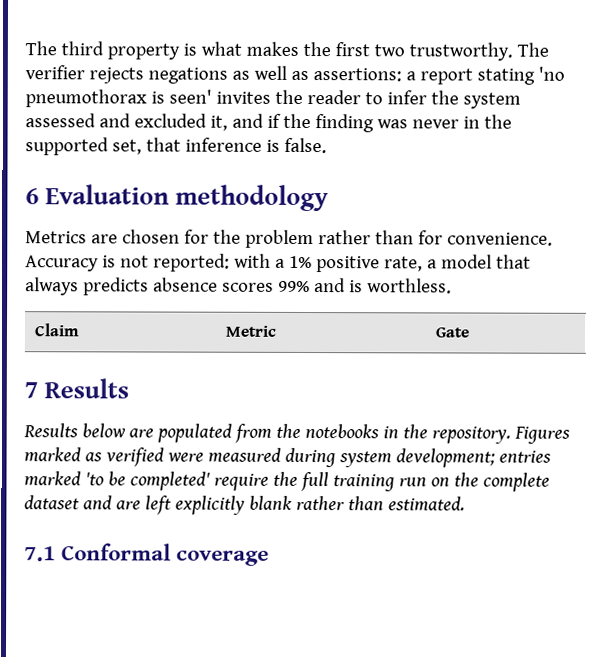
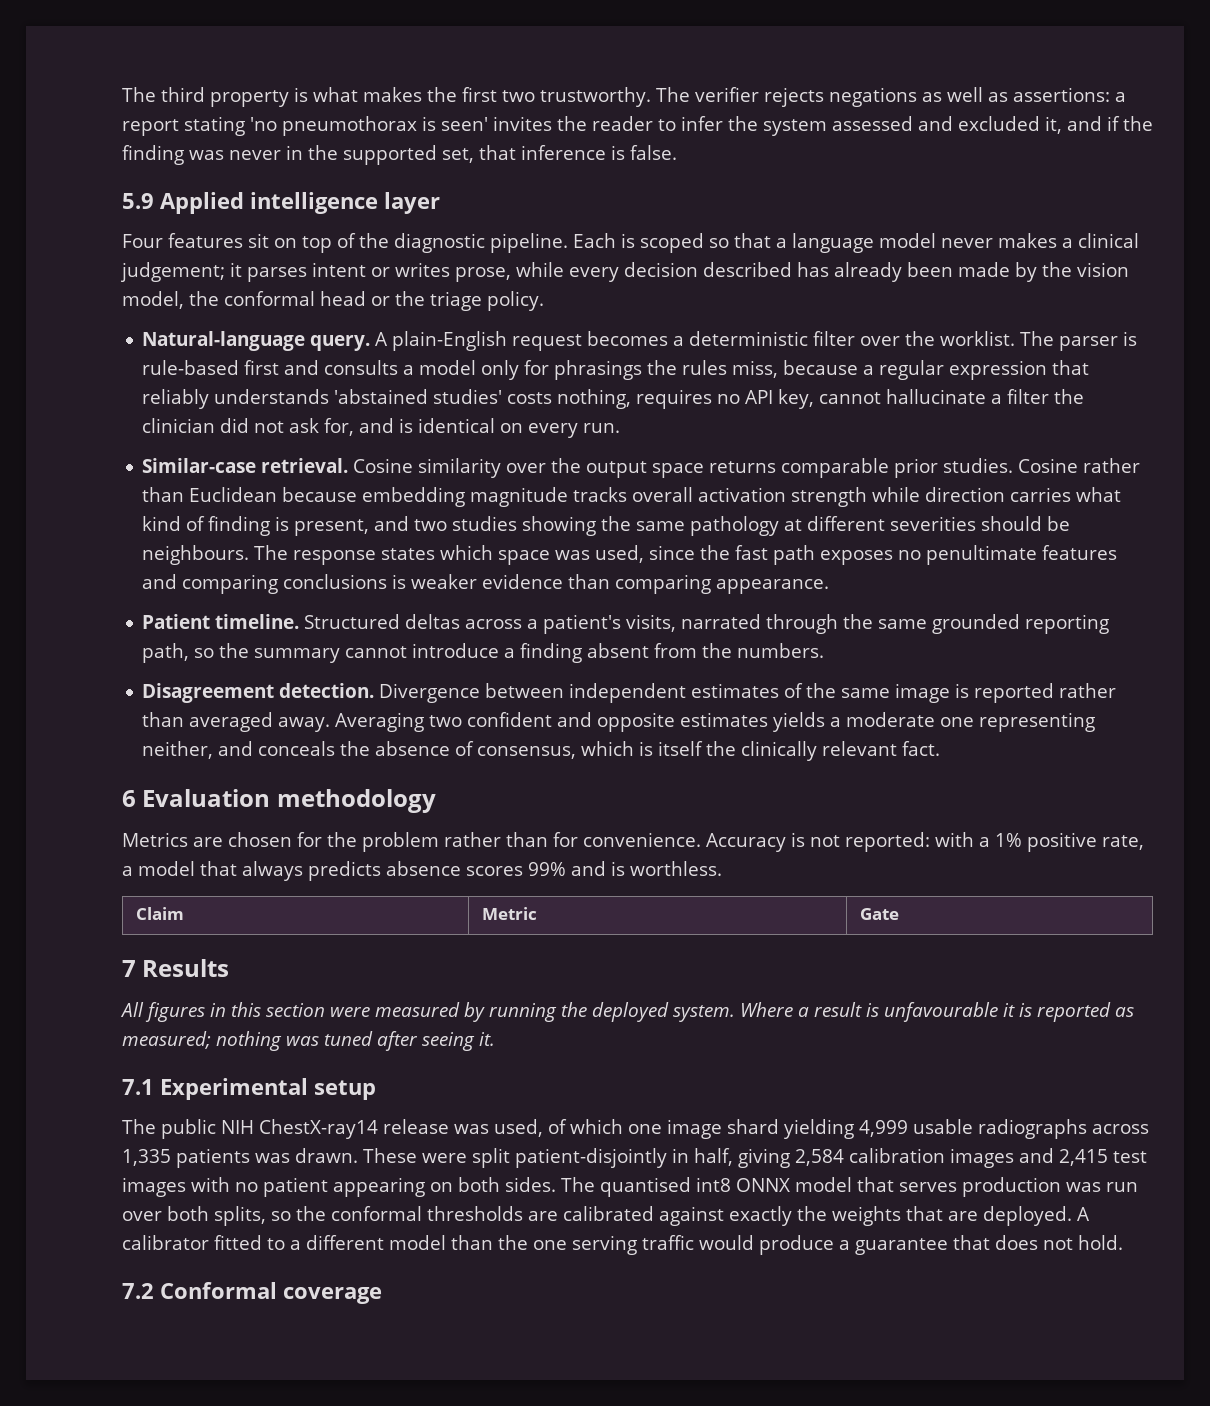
+ 5.9 Applied intelligence layer
+ Four features sit on top of the diagnostic pipeline. Each is scoped so that a language model never makes a clinical judgement; it parses intent or writes prose, while every decision described has already been made by the vision model, the conformal head or the triage policy.
+ Natural-language query. A plain-English request becomes a deterministic filter over the worklist. The parser is rule-based first and consults a model only for phrasings the rules miss, because a regular expression that reliably understands 'abstained studies' costs nothing, requires no API key, cannot hallucinate a filter the clinician did not ask for, and is identical on every run.
+ Similar-case retrieval. Cosine similarity over the output space returns comparable prior studies. Cosine rather than Euclidean because embedding magnitude tracks overall activation strength while direction carries what kind of finding is present, and two studies showing the same pathology at different severities should be neighbours. The response states which space was used, since the fast path exposes no penultimate features and comparing conclusions is weaker evidence than comparing appearance.
+ Patient timeline. Structured deltas across a patient's visits, narrated through the same grounded reporting path, so the summary cannot introduce a finding absent from the numbers.
+ Disagreement detection. Divergence between independent estimates of the same image is reported rather than averaged away. Averaging two confident and opposite estimates yields a moderate one representing neither, and conceals the absence of consensus, which is itself the clinically relevant fact.
- Results below are populated from the notebooks in the repository. Figures marked as verified were measured during system development; entries marked 'to be completed' require the full training run on the complete dataset and are left explicitly blank rather than estimated.
- 7.1 Conformal coverage
+ All figures in this section were measured by running the deployed system. Where a result is unfavourable it is reported as measured; nothing was tuned after seeing it.
+ 7.1 Experimental setup
+ The public NIH ChestX-ray14 release was used, of which one image shard yielding 4,999 usable radiographs across 1,335 patients was drawn. These were split patient-disjointly in half, giving 2,584 calibration images and 2,415 test images with no patient appearing on both sides. The quantised int8 ONNX model that serves production was run over both splits, so the conformal thresholds are calibrated against exactly the weights that are deployed. A calibrator fitted to a different model than the one serving traffic would produce a guarantee that does not hold.
+ 7.2 Conformal coverage

